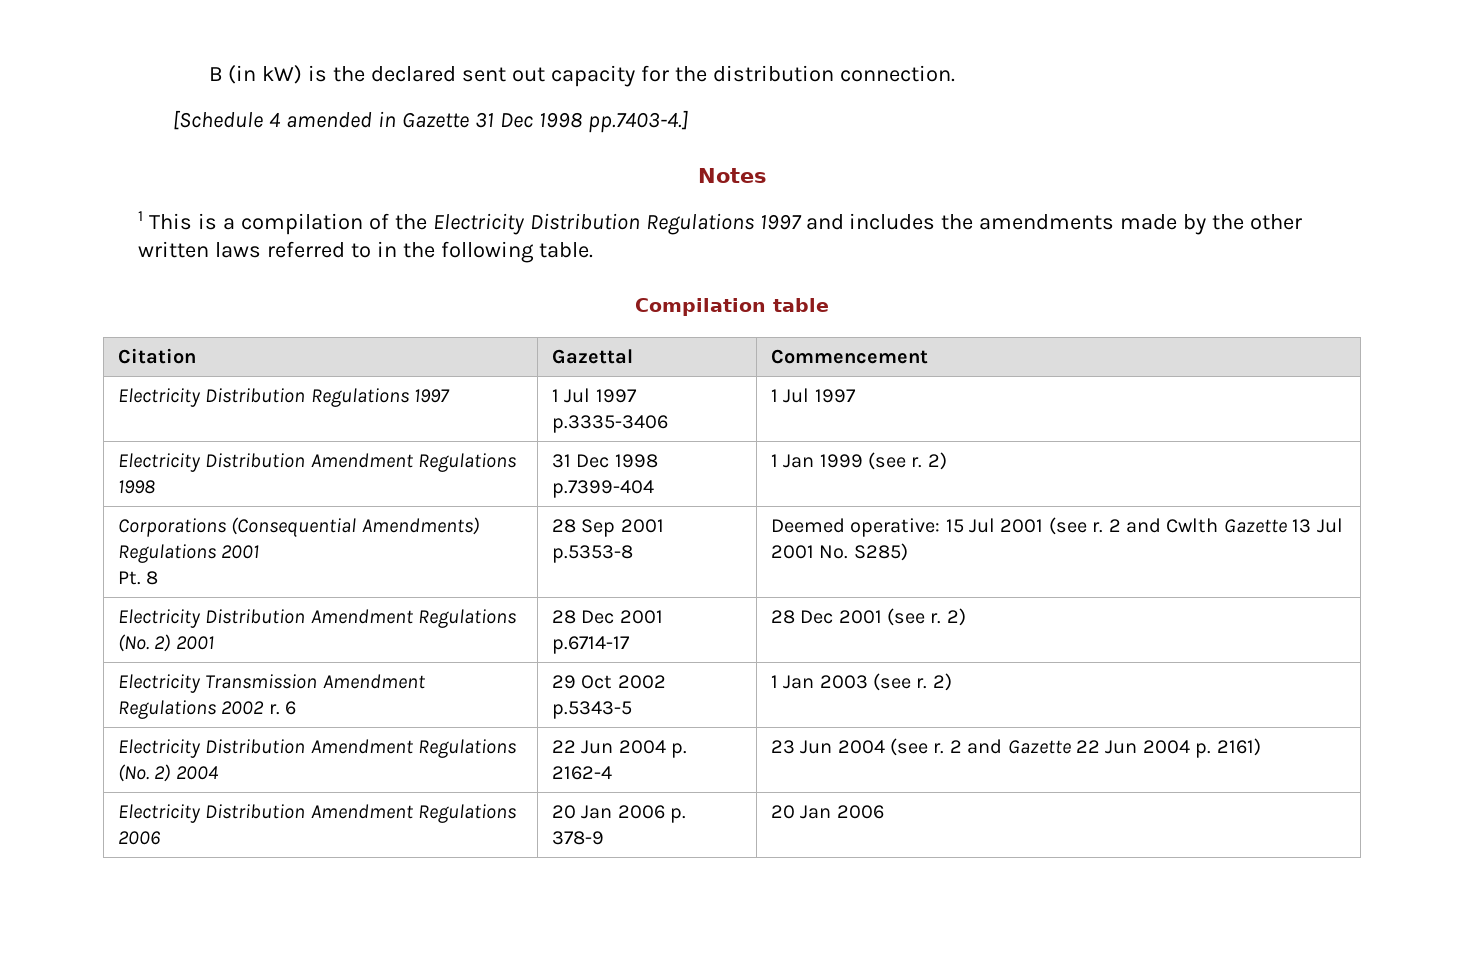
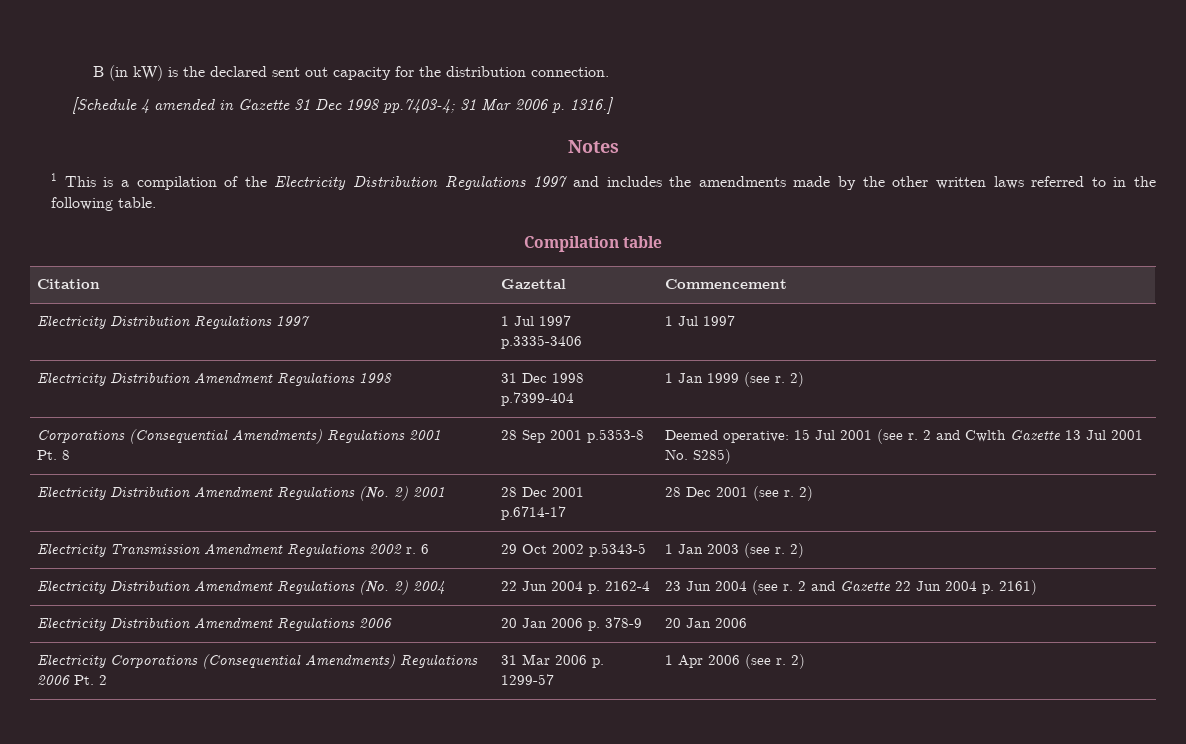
- [Schedule 4 amended in Gazette 31 Dec 1998 pp.7403-4.]
+ [Schedule 4 amended in Gazette 31 Dec 1998 pp.7403-4; 31 Mar 2006 p. 1316.]
+ Electricity Corporations (Consequential Amendments) Regulations 2006 Pt. 2 | 31 Mar 2006 p. 1299-57 | 1 Apr 2006 (see r. 2)

